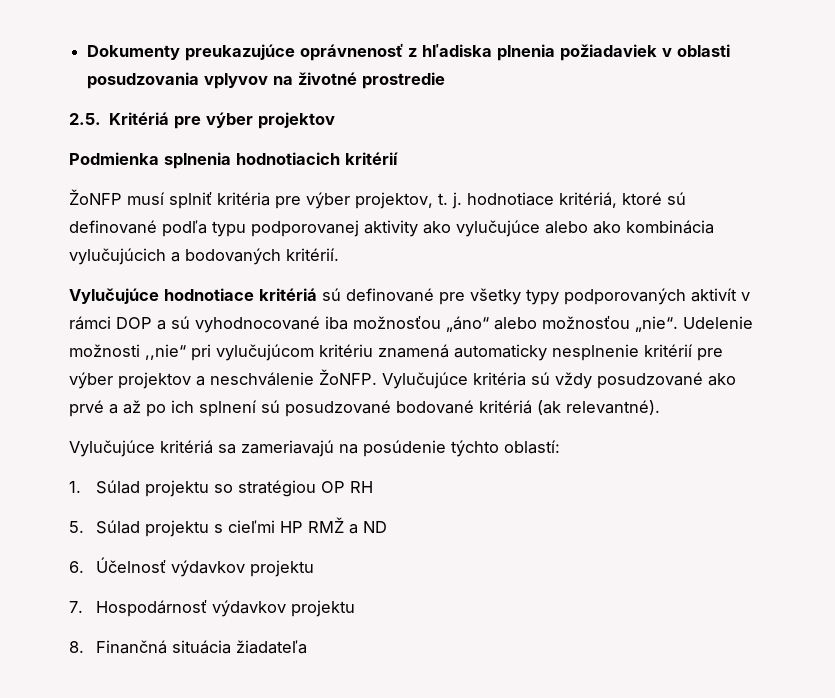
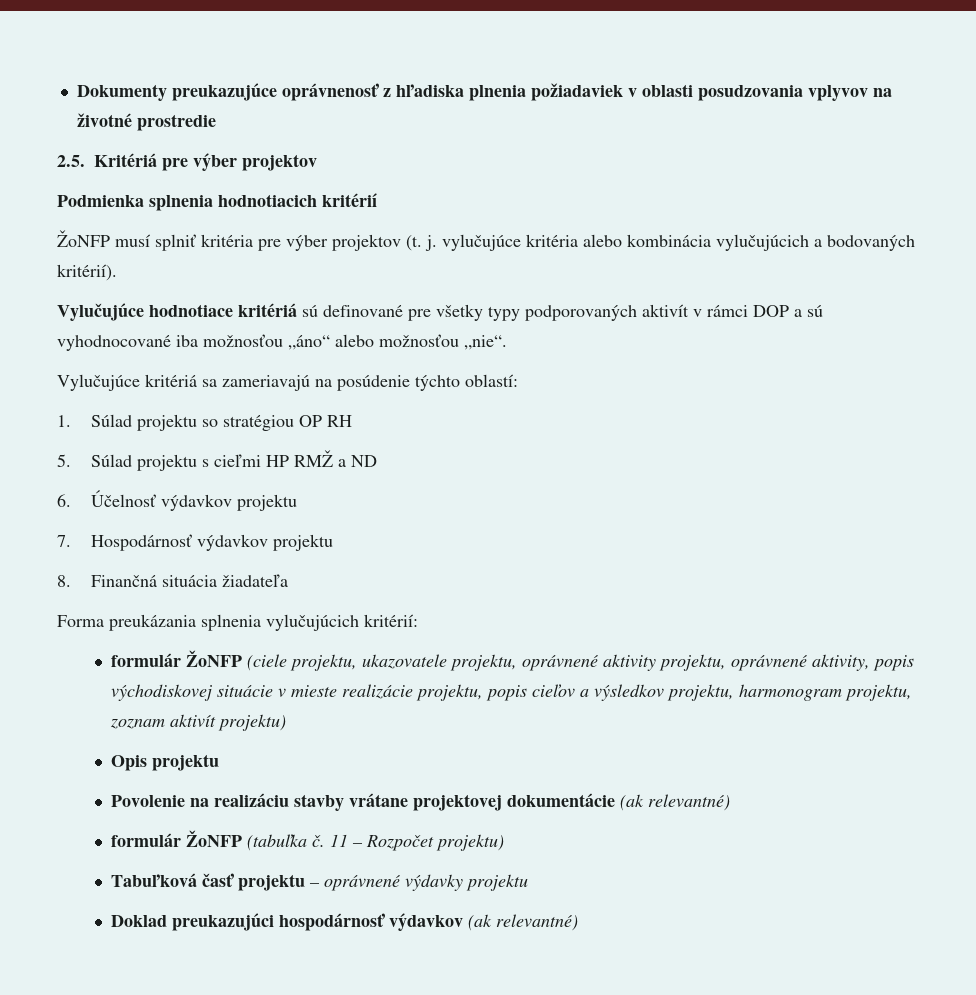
- ŽoNFP musí splniť kritéria pre výber projektov, t. j. hodnotiace kritériá, ktoré sú definované podľa typu podporovanej aktivity ako vylučujúce alebo ako kombinácia vylučujúcich a bodovaných kritérií.
+ ŽoNFP musí splniť kritéria pre výber projektov (t. j. vylučujúce kritéria alebo kombinácia vylučujúcich a bodovaných kritérií).
- Udelenie možnosti ,,nie“ pri vylučujúcom kritériu znamená automaticky nesplnenie kritérií pre výber projektov a neschválenie ŽoNFP. Vylučujúce kritéria sú vždy posudzované ako prvé a až po ich splnení sú posudzované bodované kritériá (ak relevantné).
+ Forma preukázania splnenia vylučujúcich kritérií:
+ formulár ŽoNFP (ciele projektu, ukazovatele projektu, oprávnené aktivity projektu, oprávnené aktivity, popis východiskovej situácie v mieste realizácie projektu, popis cieľov a výsledkov projektu, harmonogram projektu, zoznam aktivít projektu)
+ Opis projektu
+ Povolenie na realizáciu stavby vrátane projektovej dokumentácie (ak relevantné)
+ formulár ŽoNFP (tabuľka č. 11 – Rozpočet projektu)
+ Tabuľková časť projektu – oprávnené výdavky projektu
+ Doklad preukazujúci hospodárnosť výdavkov (ak relevantné)

